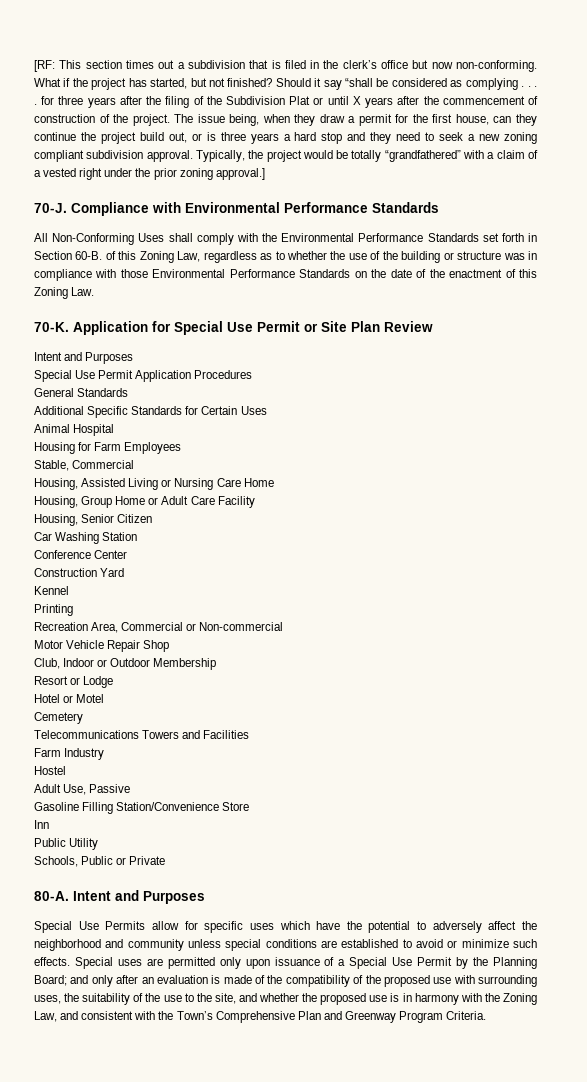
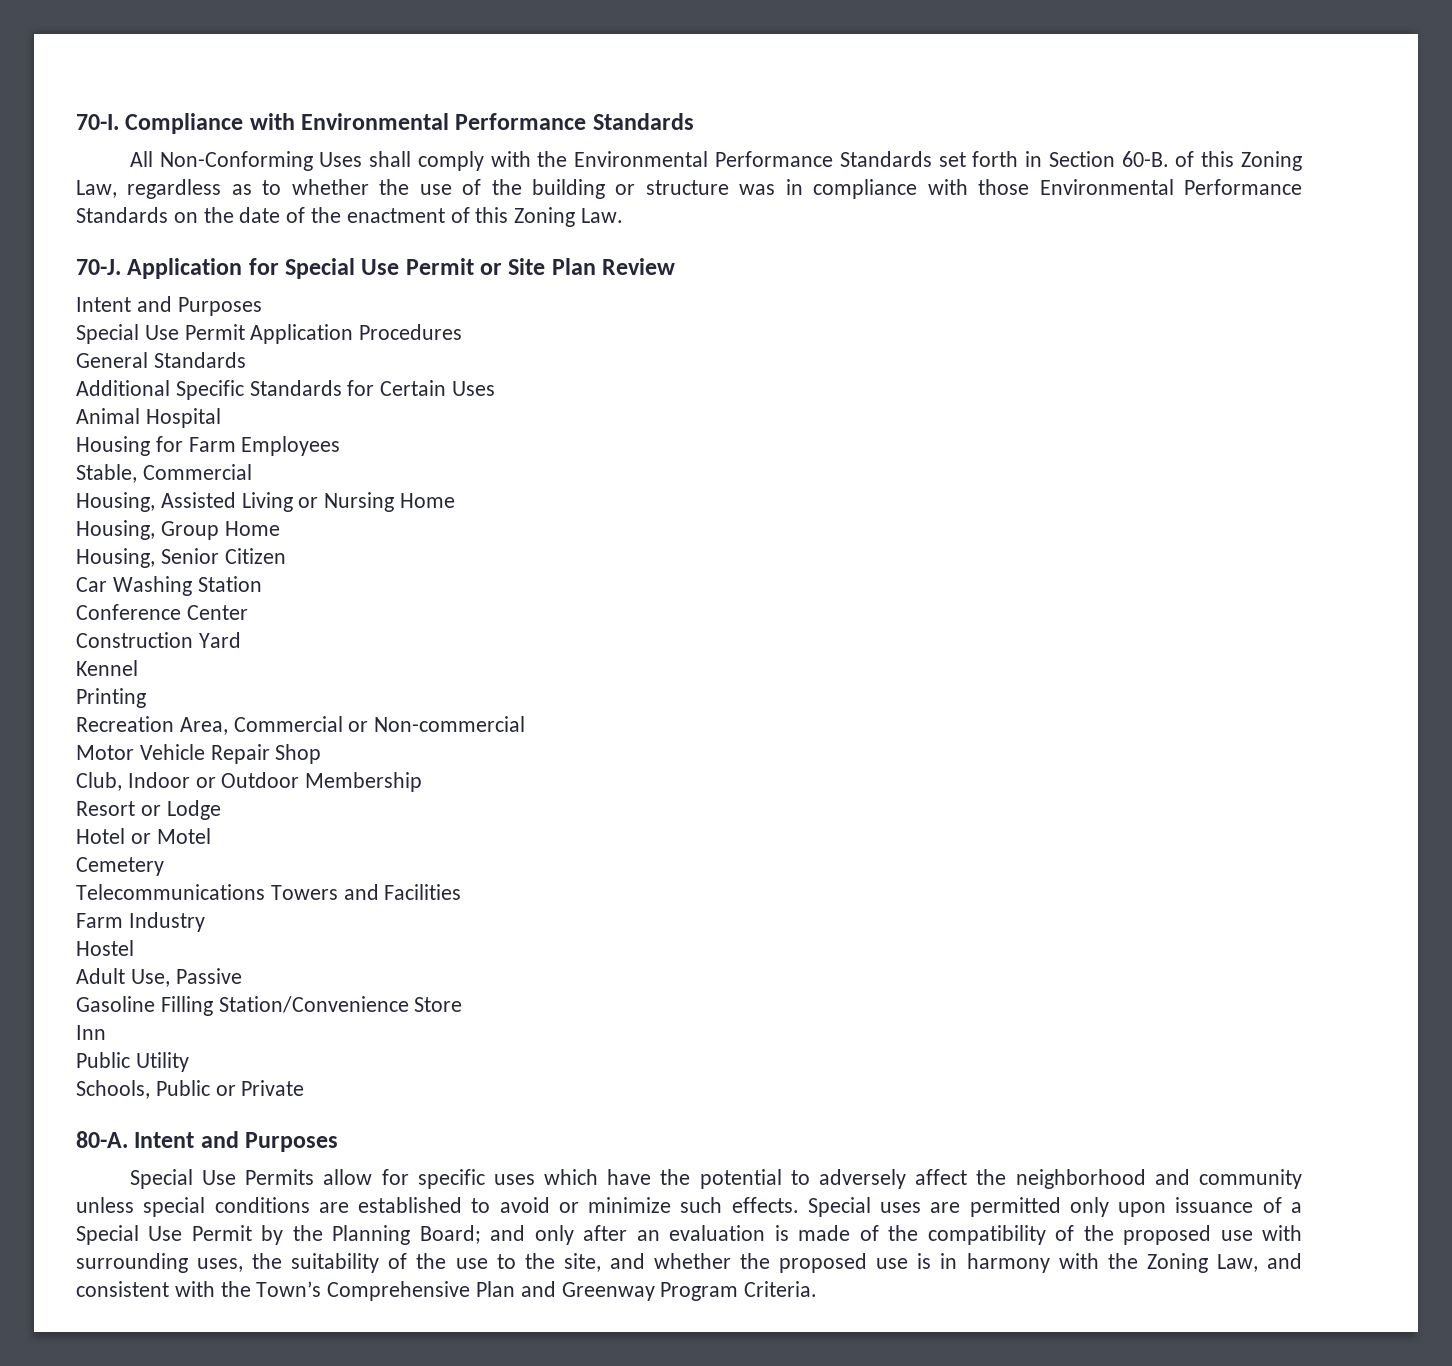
- [RF: This section times out a subdivision that is filed in the clerk’s office but now non-conforming. What if the project has started, but not finished? Should it say “shall be considered as complying . . . . for three years after the filing of the Subdivision Plat or until X years after the commencement of construction of the project. The issue being, when they draw a permit for the first house, can they continue the project build out, or is three years a hard stop and they need to seek a new zoning compliant subdivision approval. Typically, the project would be totally “grandfathered” with a claim of a vested right under the prior zoning approval.]
- 70-J.
+ 70-I.
- 70-K.
+ 70-J.
- Housing, Assisted Living or Nursing Care Home
+ Housing, Assisted Living or Nursing Home
- Housing, Group Home or Adult Care Facility
+ Housing, Group Home

